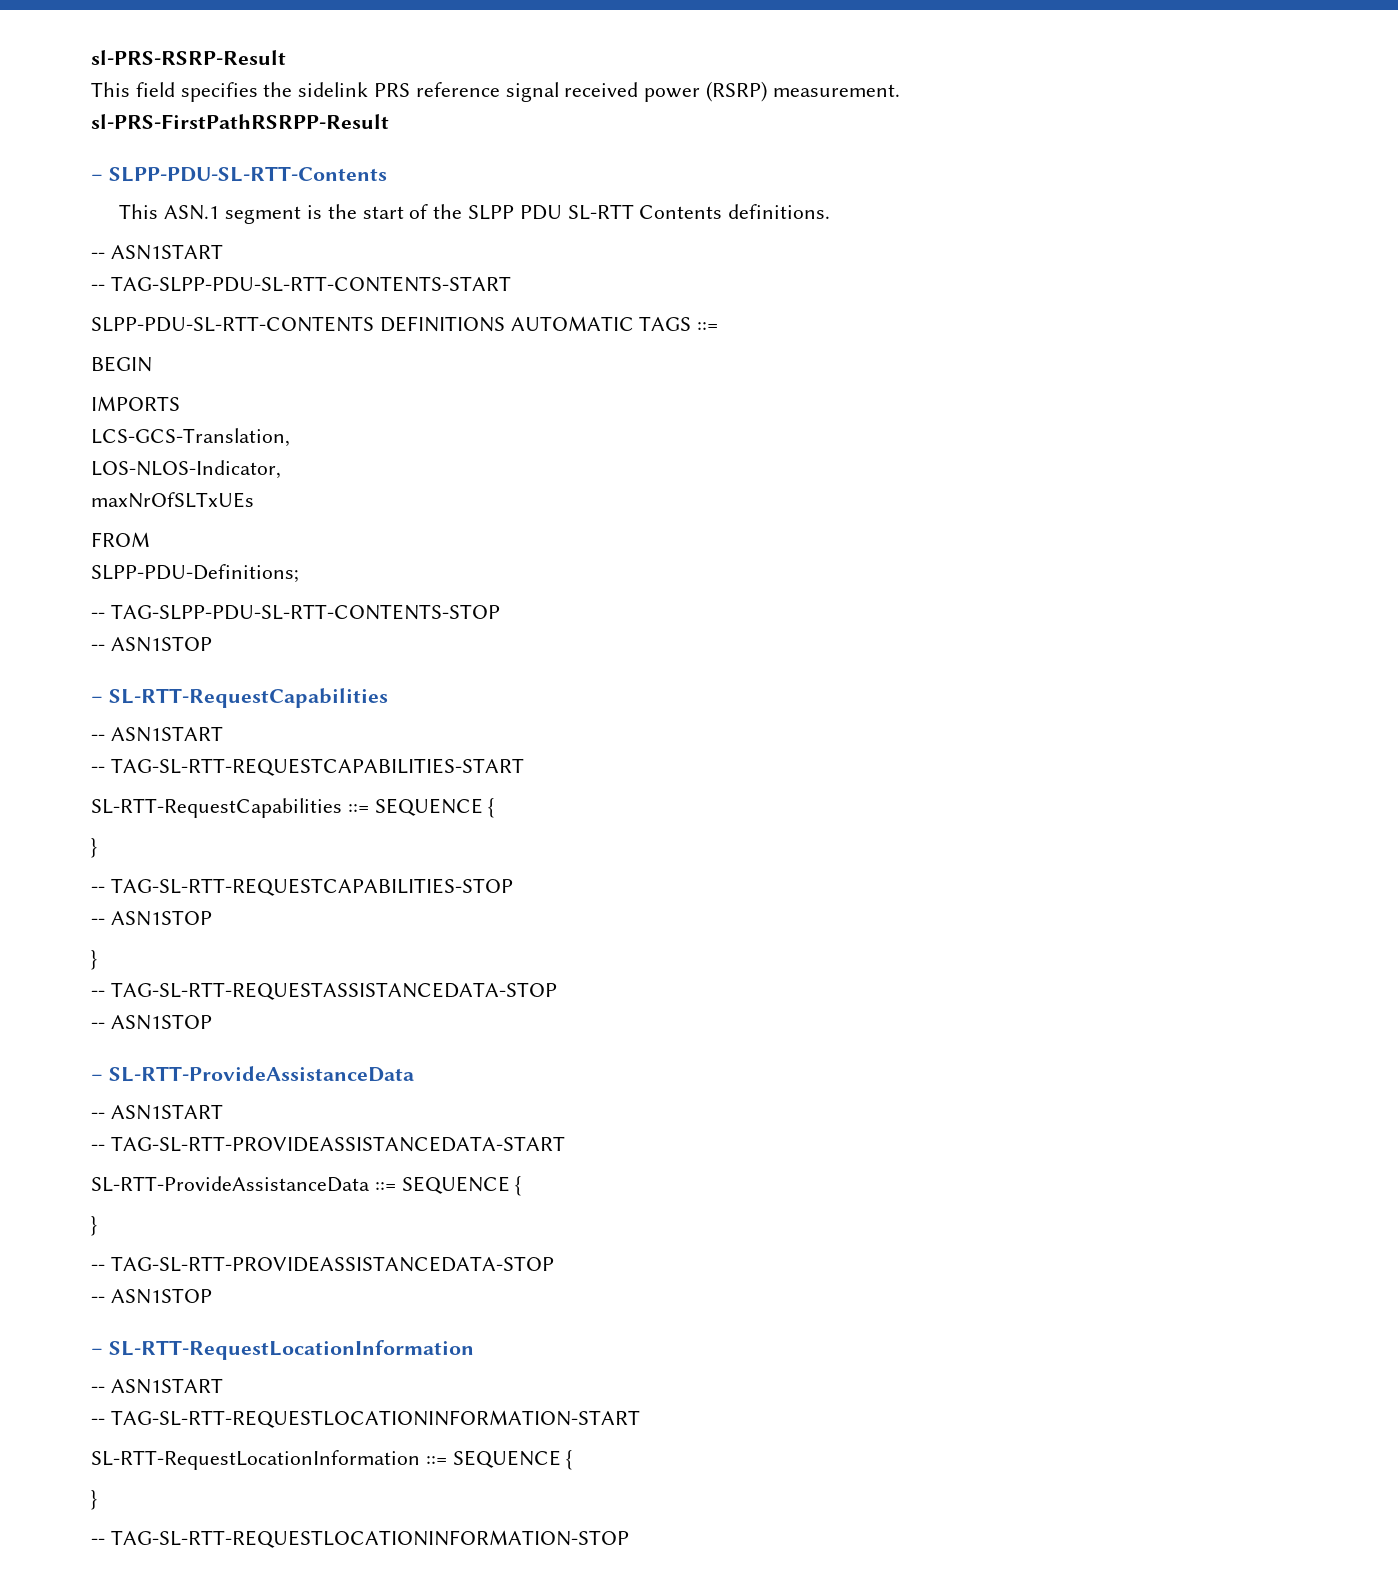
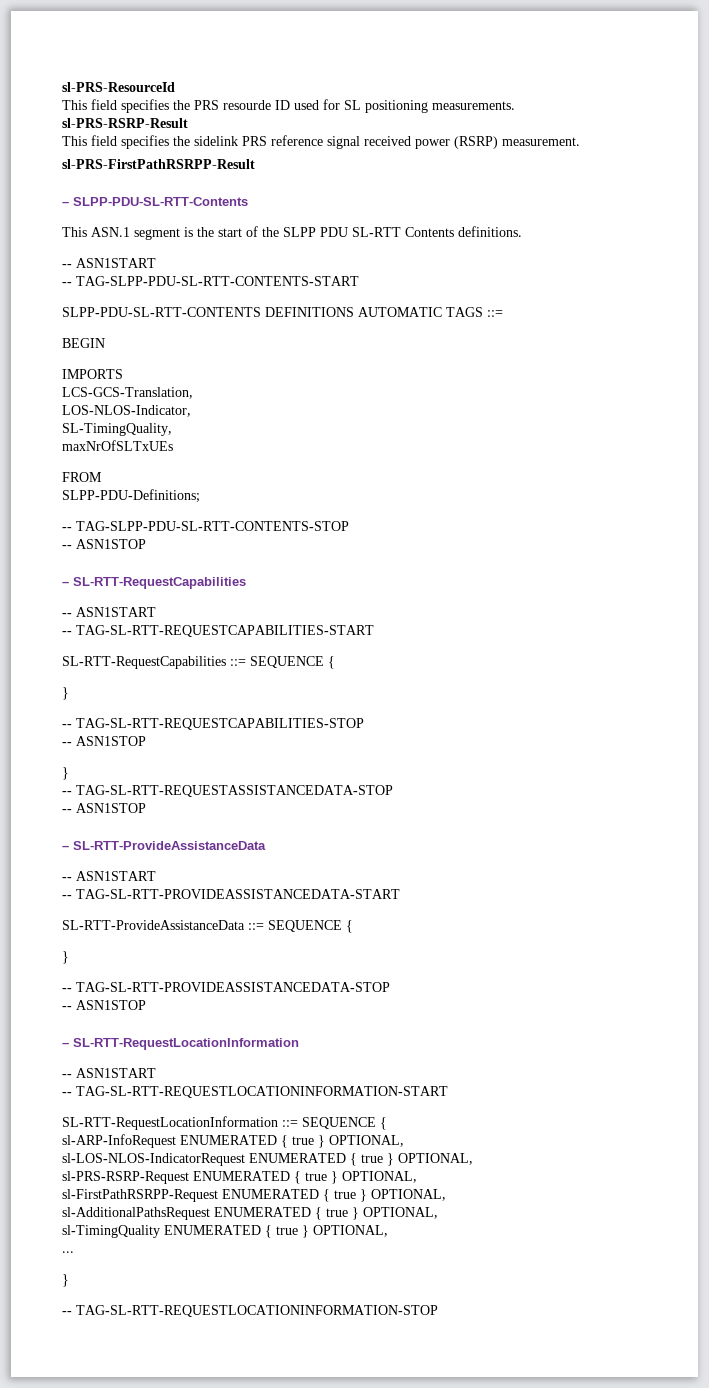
+ sl-PRS-ResourceId
+ This field specifies the PRS resourde ID used for SL positioning measurements.
+ SL-TimingQuality,
+ sl-ARP-InfoRequest ENUMERATED { true } OPTIONAL,
+ sl-LOS-NLOS-IndicatorRequest ENUMERATED { true } OPTIONAL,
+ sl-PRS-RSRP-Request ENUMERATED { true } OPTIONAL,
+ sl-FirstPathRSRPP-Request ENUMERATED { true } OPTIONAL,
+ sl-AdditionalPathsRequest ENUMERATED { true } OPTIONAL,
+ sl-TimingQuality ENUMERATED { true } OPTIONAL,
+ ...

